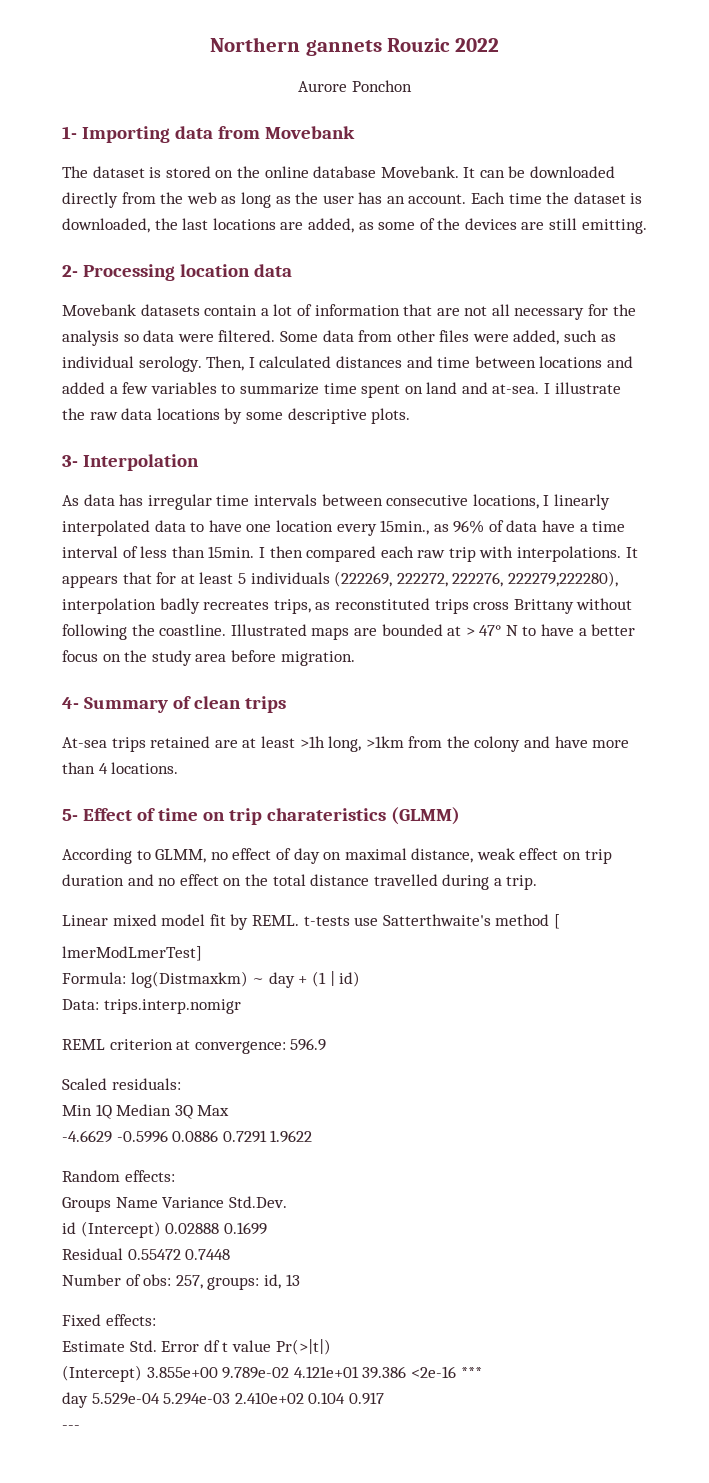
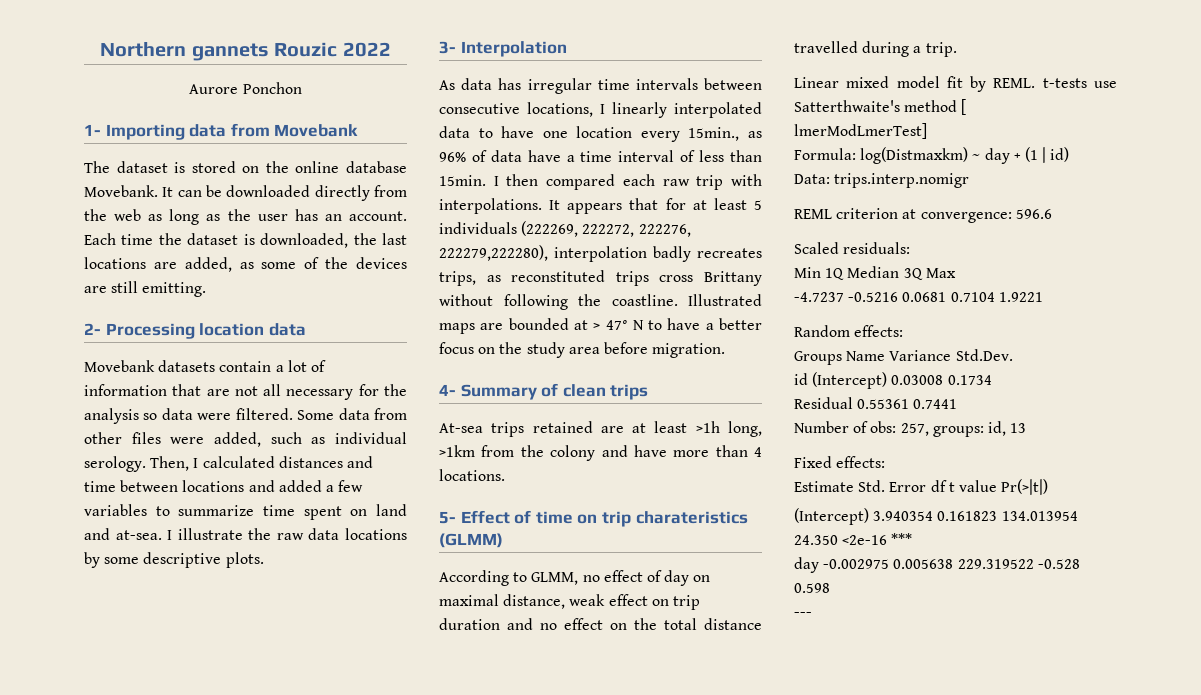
- REML criterion at convergence: 596.9
+ REML criterion at convergence: 596.6
- -4.6629 -0.5996 0.0886 0.7291 1.9622
+ -4.7237 -0.5216 0.0681 0.7104 1.9221
- id (Intercept) 0.02888 0.1699
+ id (Intercept) 0.03008 0.1734
- Residual 0.55472 0.7448
+ Residual 0.55361 0.7441
- (Intercept) 3.855e+00 9.789e-02 4.121e+01 39.386 <2e-16 ***
+ (Intercept) 3.940354 0.161823 134.013954 24.350 <2e-16 ***
- day 5.529e-04 5.294e-03 2.410e+02 0.104 0.917
+ day -0.002975 0.005638 229.319522 -0.528 0.598

